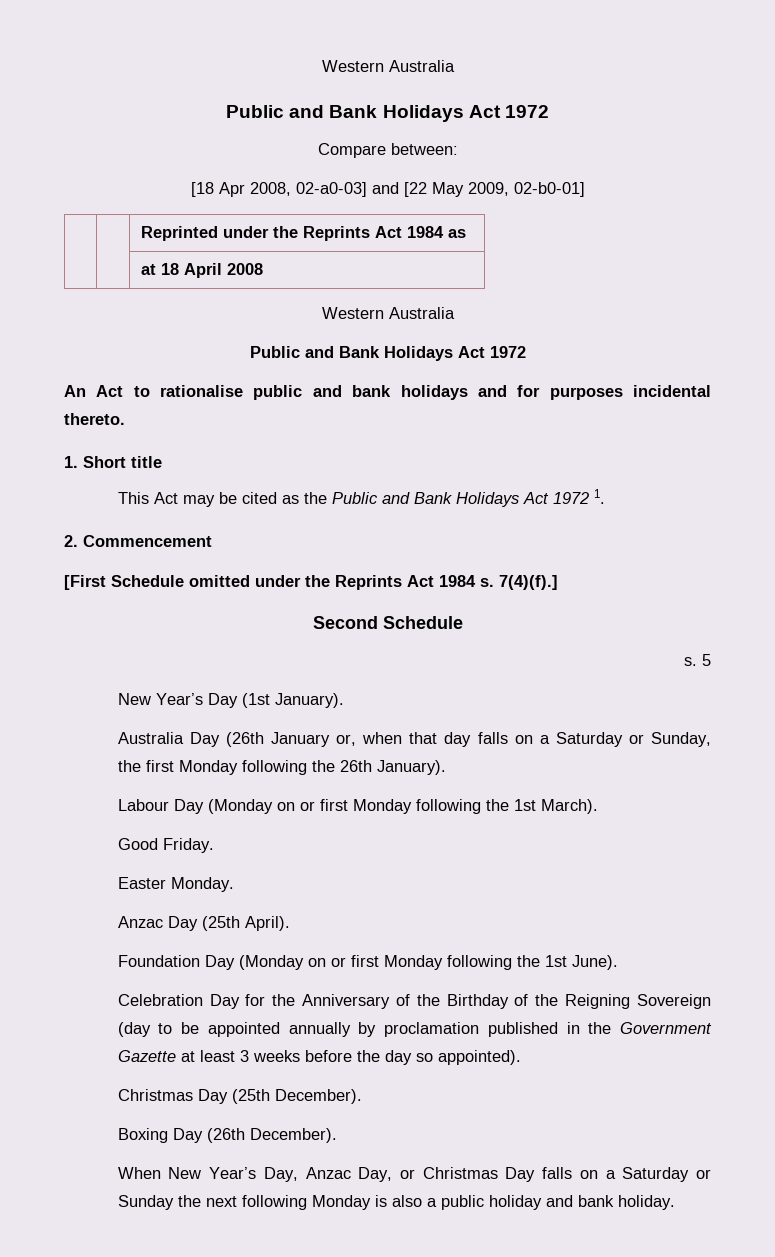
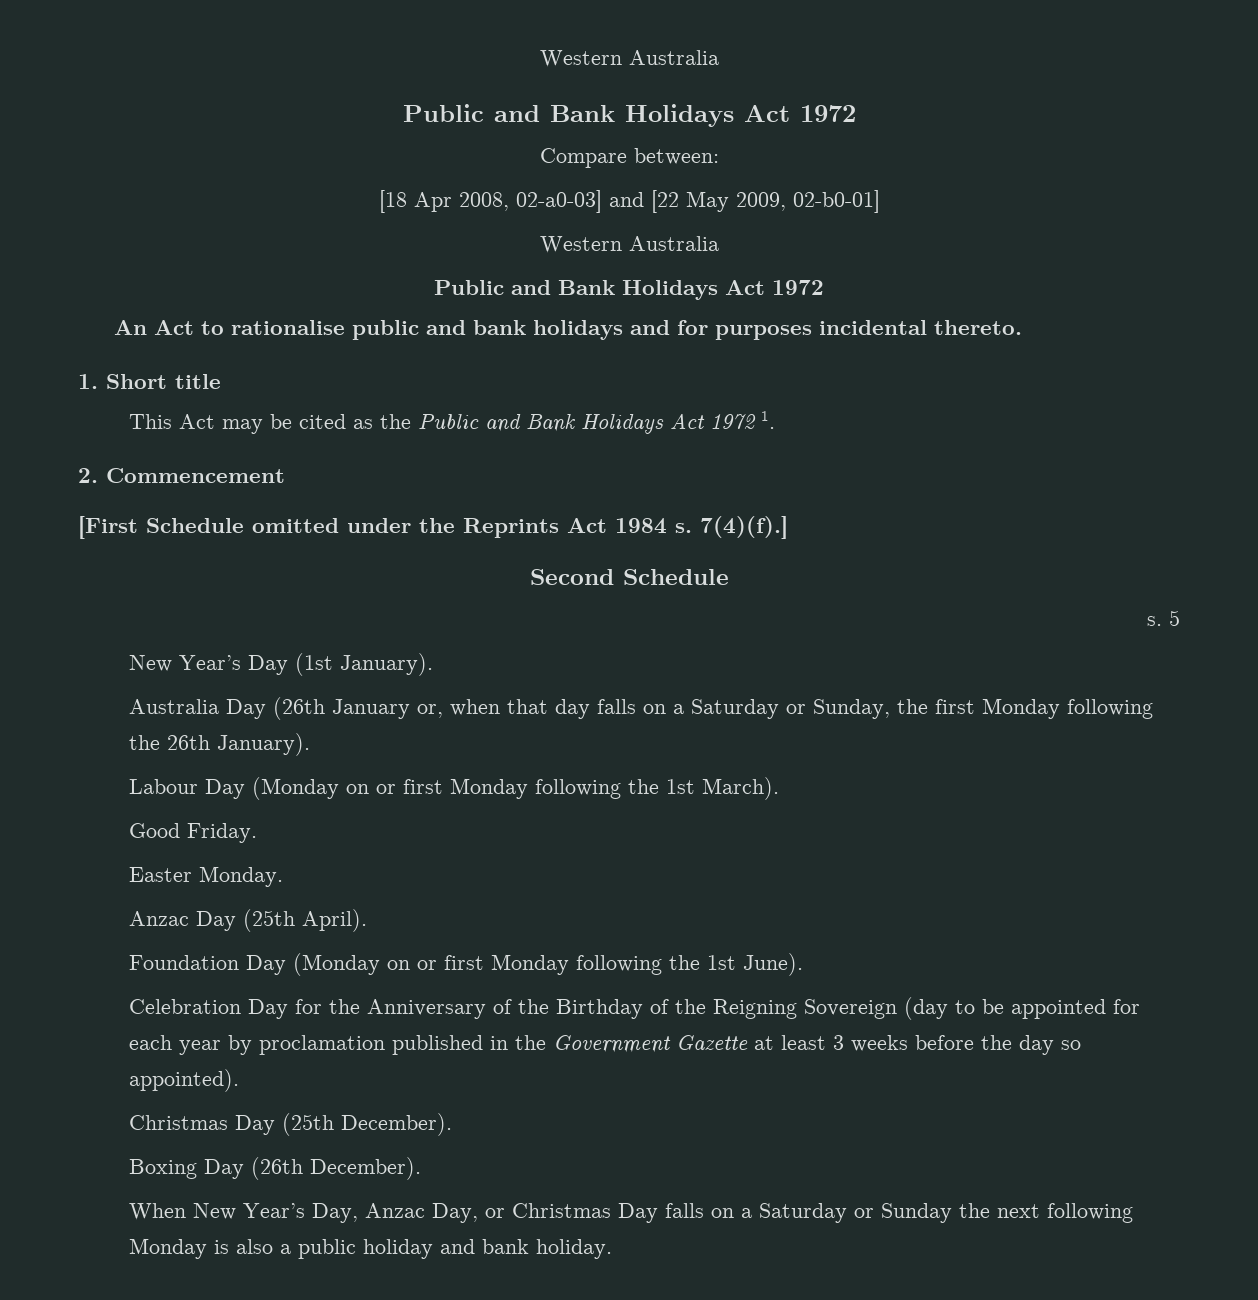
- | | Reprinted under the Reprints Act 1984 as
- | | at 18 April 2008
- Celebration Day for the Anniversary of the Birthday of the Reigning Sovereign (day to be appointed annually by proclamation published in the Government Gazette at least 3 weeks before the day so appointed).
+ Celebration Day for the Anniversary of the Birthday of the Reigning Sovereign (day to be appointed for each year by proclamation published in the Government Gazette at least 3 weeks before the day so appointed).

